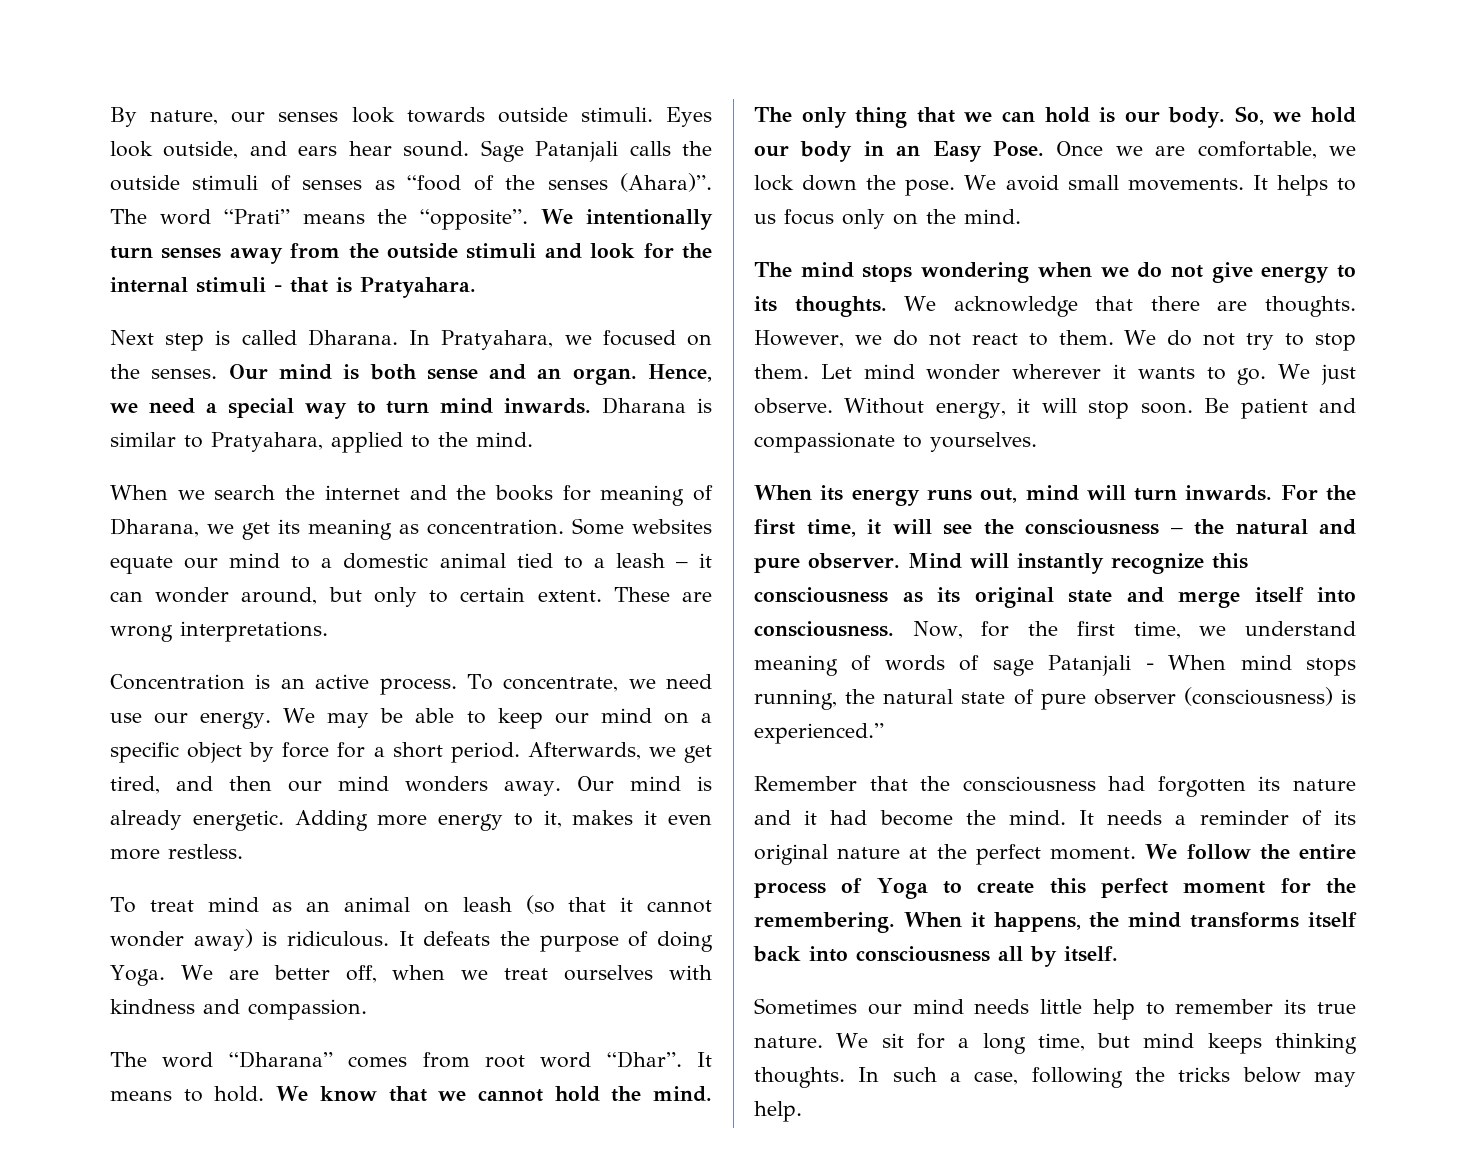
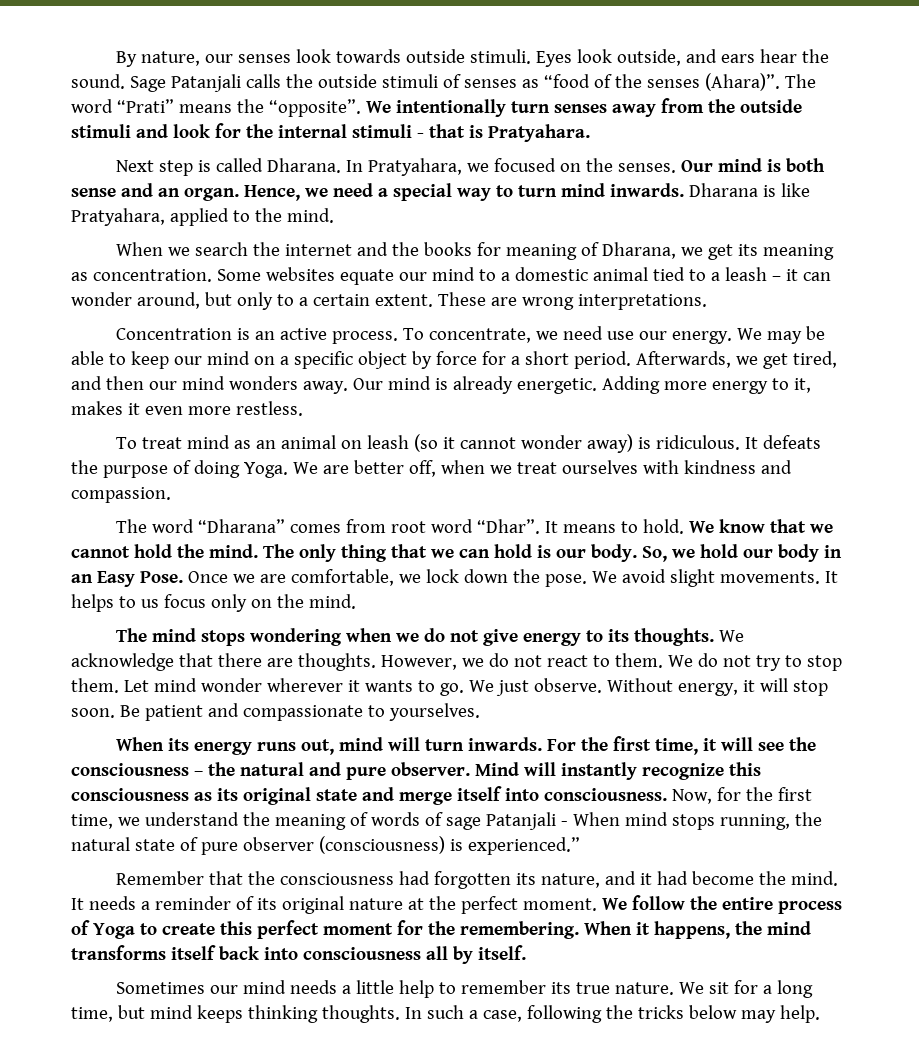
- Eyes look outside, and ears hear sound.
+ Eyes look outside, and ears hear the sound.
- Dharana is similar to Pratyahara, applied to the mind.
+ Dharana is like Pratyahara, applied to the mind.
- Some websites equate our mind to a domestic animal tied to a leash – it can wonder around, but only to certain extent.
+ Some websites equate our mind to a domestic animal tied to a leash – it can wonder around, but only to a certain extent.
- To treat mind as an animal on leash (so that it cannot wonder away) is ridiculous.
+ To treat mind as an animal on leash (so it cannot wonder away) is ridiculous.
- We avoid small movements.
+ We avoid slight movements.
- Now, for the first time, we understand meaning of words of sage Patanjali - When mind stops running, the natural state of pure observer (consciousness) is experienced.”
+ Now, for the first time, we understand the meaning of words of sage Patanjali - When mind stops running, the natural state of pure observer (consciousness) is experienced.”
- Remember that the consciousness had forgotten its nature and it had become the mind.
+ Remember that the consciousness had forgotten its nature, and it had become the mind.
- Sometimes our mind needs little help to remember its true nature.
+ Sometimes our mind needs a little help to remember its true nature.

